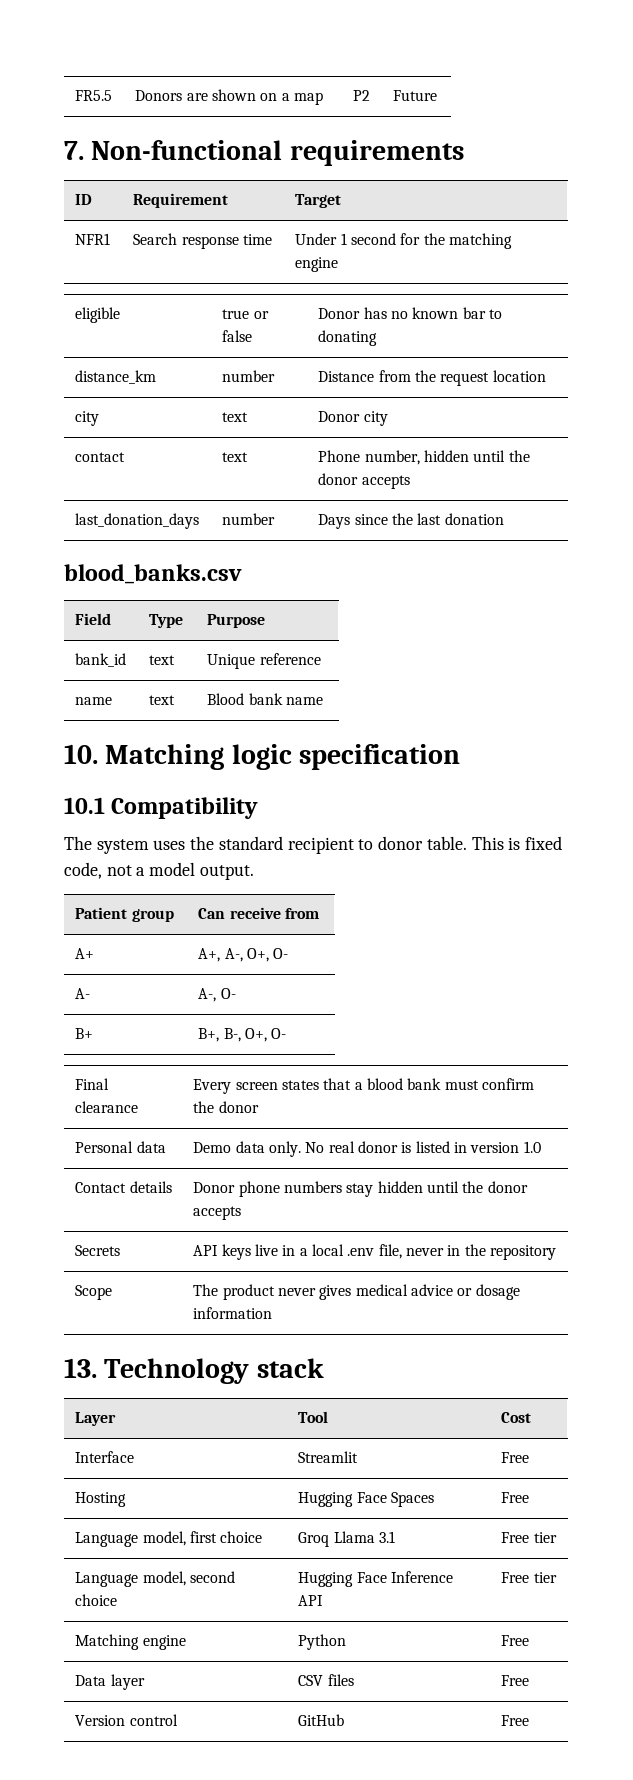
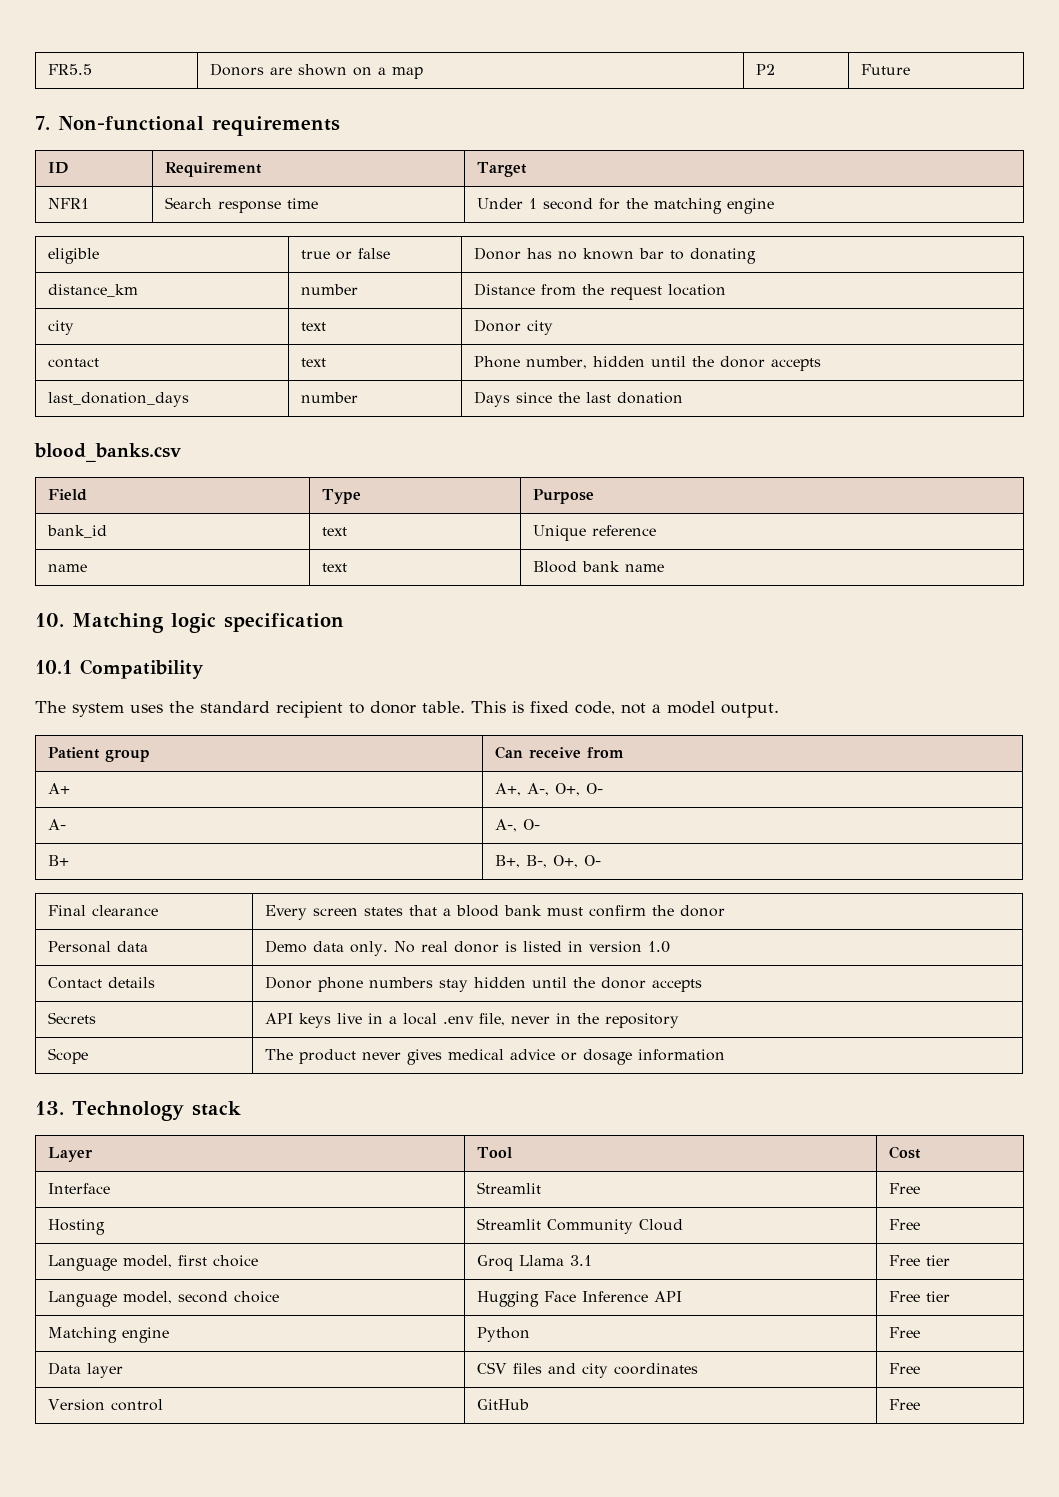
- Hosting | Hugging Face Spaces | Free
+ Hosting | Streamlit Community Cloud | Free
- Data layer | CSV files | Free
+ Data layer | CSV files and city coordinates | Free

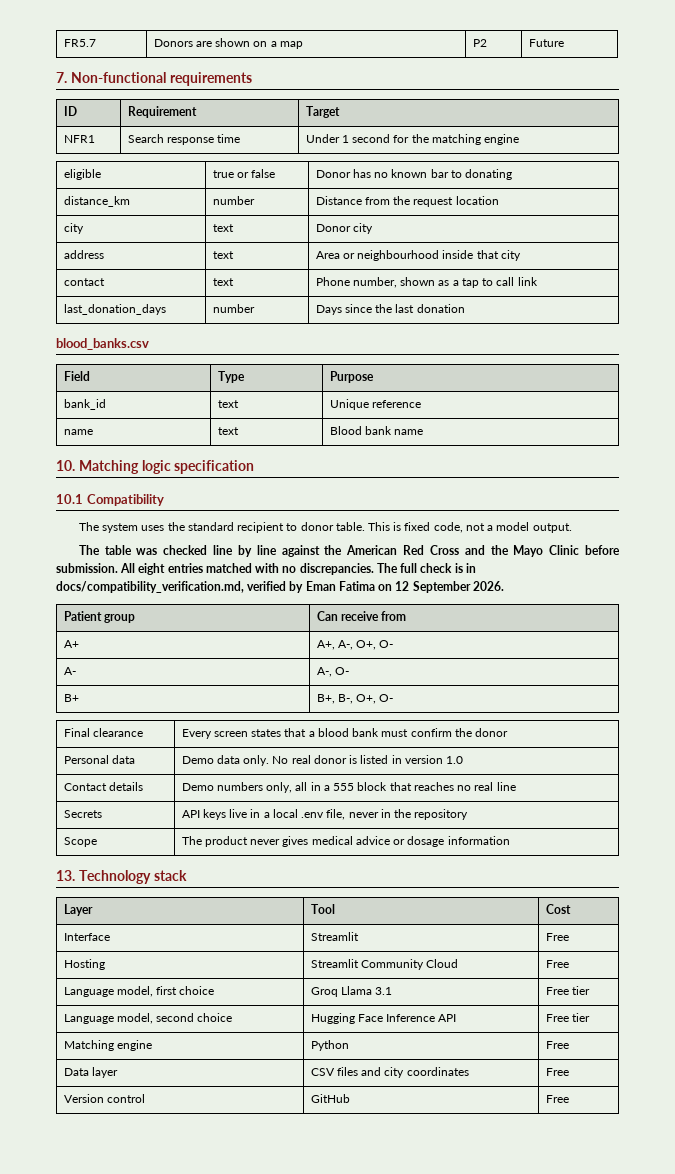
- FR5.5 | Donors are shown on a map | P2 | Future
+ FR5.7 | Donors are shown on a map | P2 | Future
- contact | text | Phone number, hidden until the donor accepts
+ address | text | Area or neighbourhood inside that city
+ contact | text | Phone number, shown as a tap to call link
+ The table was checked line by line against the American Red Cross and the Mayo Clinic before submission. All eight entries matched with no discrepancies. The full check is in docs/compatibility_verification.md, verified by Eman Fatima on 12 September 2026.
- Contact details | Donor phone numbers stay hidden until the donor accepts
+ Contact details | Demo numbers only, all in a 555 block that reaches no real line

